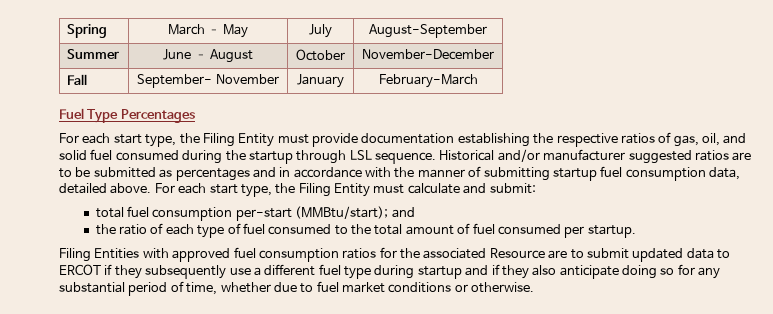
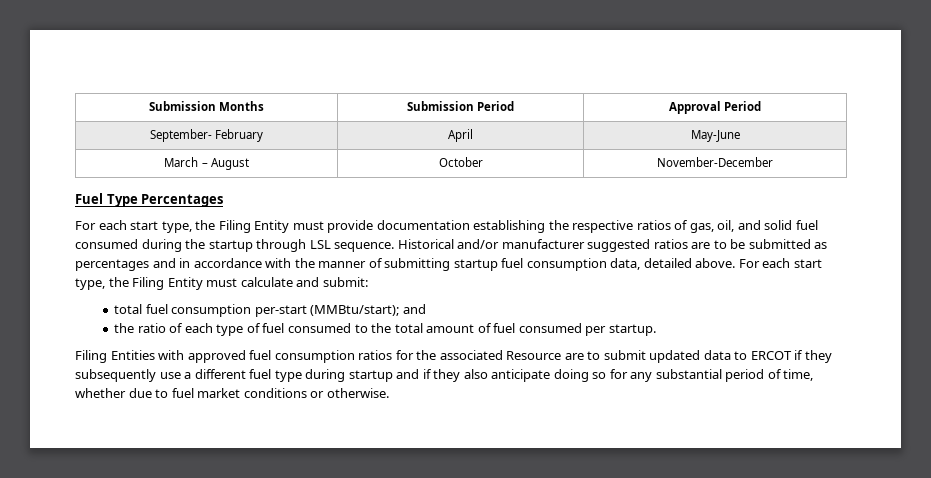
- Spring | March – May | July | August-September
- Summer | June – August | October | November-December
- Fall | September- November | January | February-March
+ Submission Months | Submission Period | Approval Period
+ September- February | April | May-June
+ March – August | October | November-December

